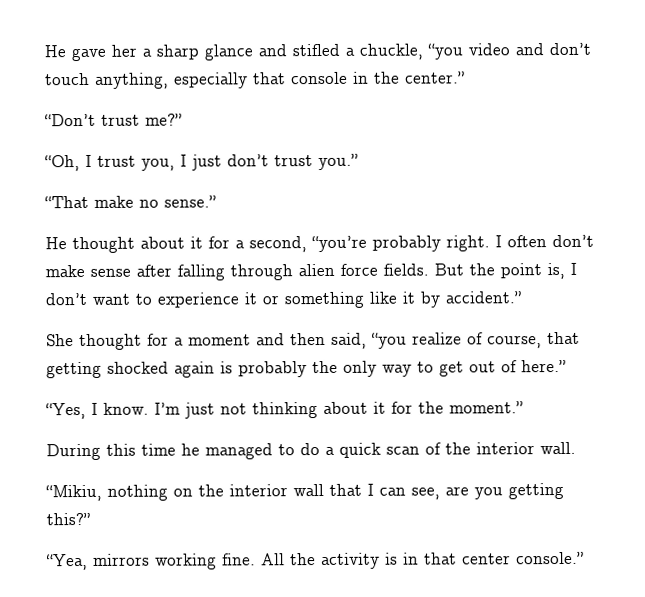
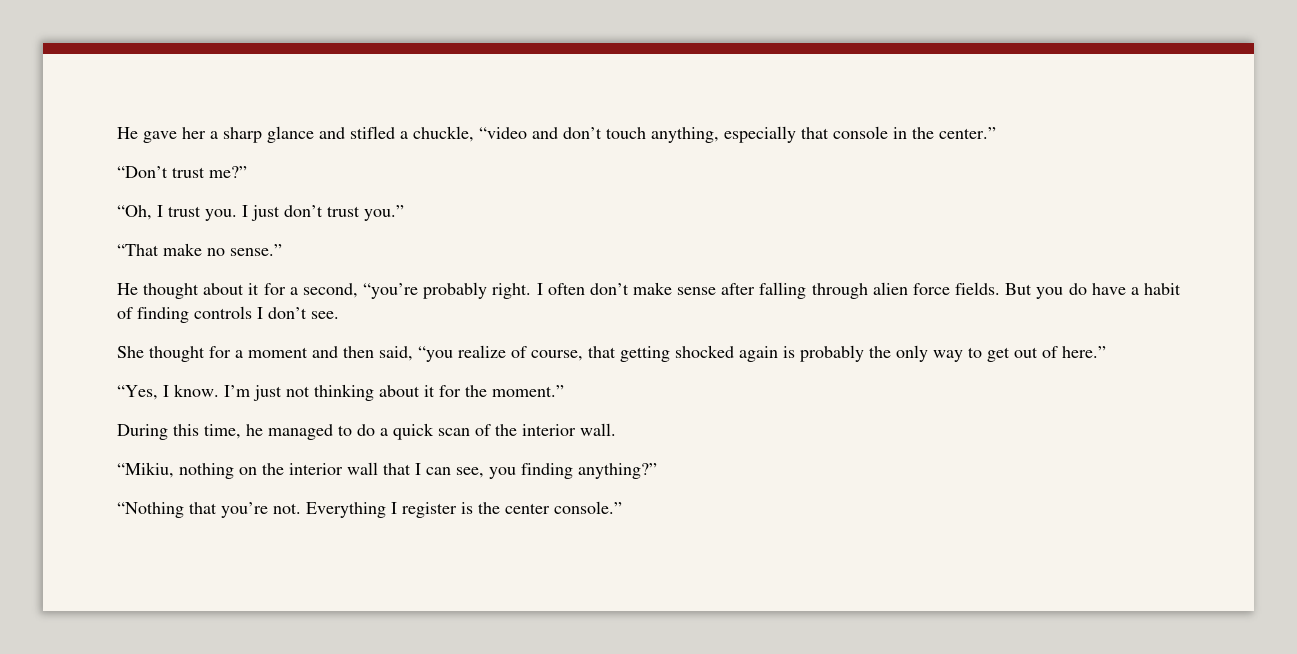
- He gave her a sharp glance and stifled a chuckle, “you video and don’t touch anything, especially that console in the center.”
+ He gave her a sharp glance and stifled a chuckle, “video and don’t touch anything, especially that console in the center.”
- “Oh, I trust you, I just don’t trust you.”
+ “Oh, I trust you. I just don’t trust you.”
- But the point is, I don’t want to experience it or something like it by accident.”
+ But you do have a habit of finding controls I don’t see.
- During this time he managed to do a quick scan of the interior wall.
+ During this time, he managed to do a quick scan of the interior wall.
- “Mikiu, nothing on the interior wall that I can see, are you getting this?”
- “Yea, mirrors working fine. All the activity is in that center console.”
+ “Mikiu, nothing on the interior wall that I can see, you finding anything?”
+ “Nothing that you’re not. Everything I register is the center console.”

